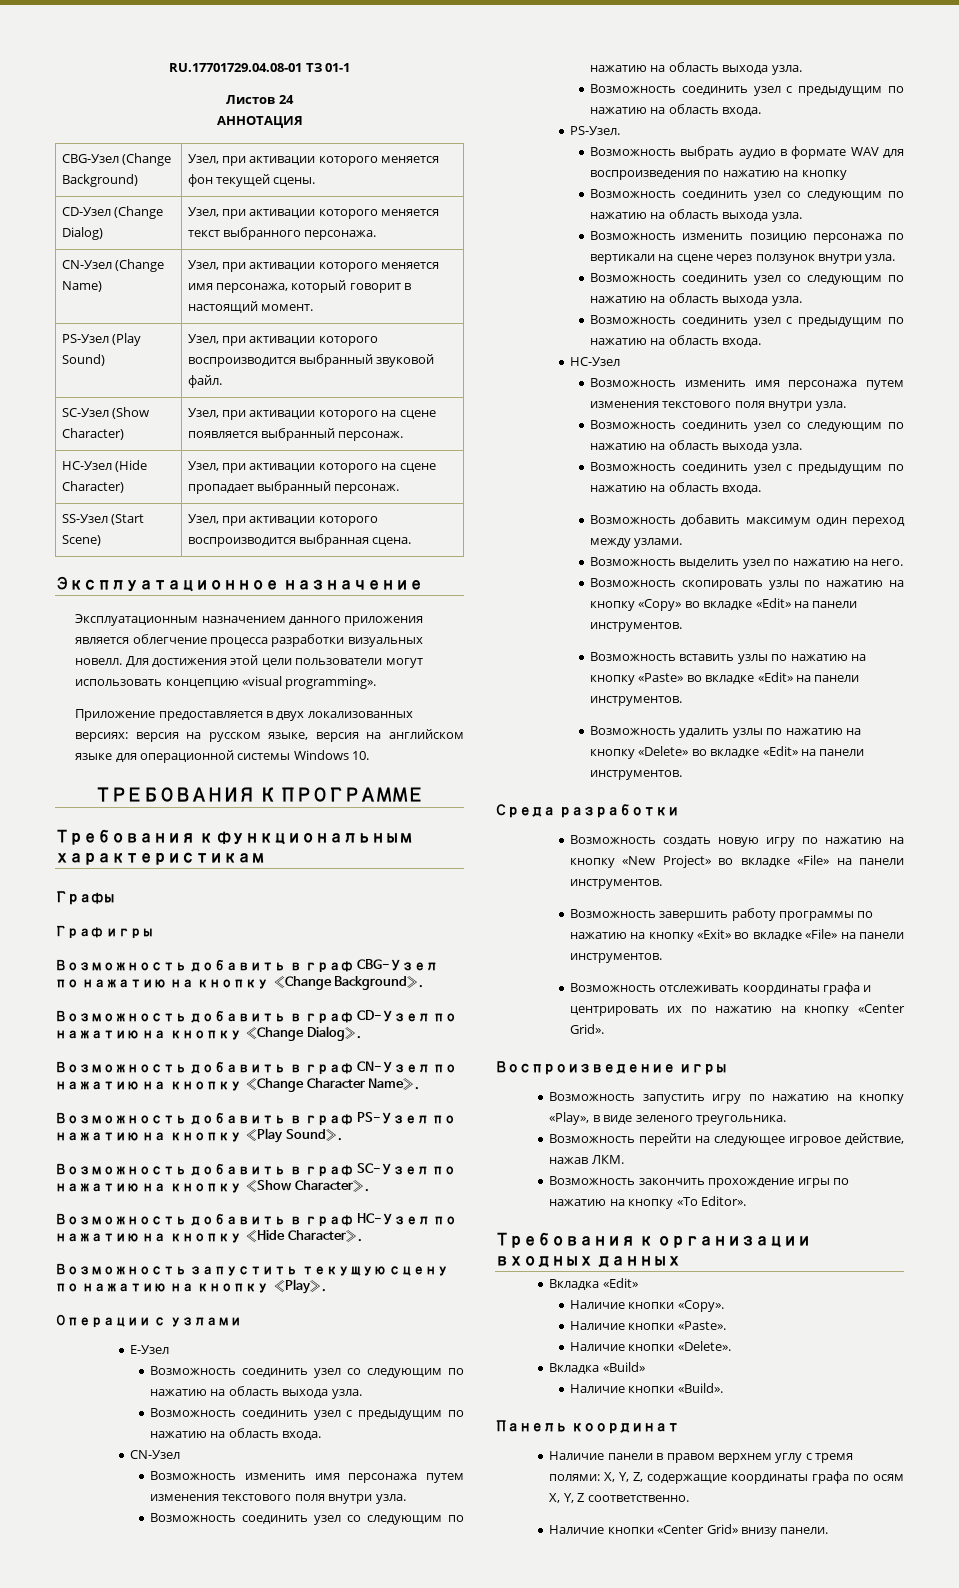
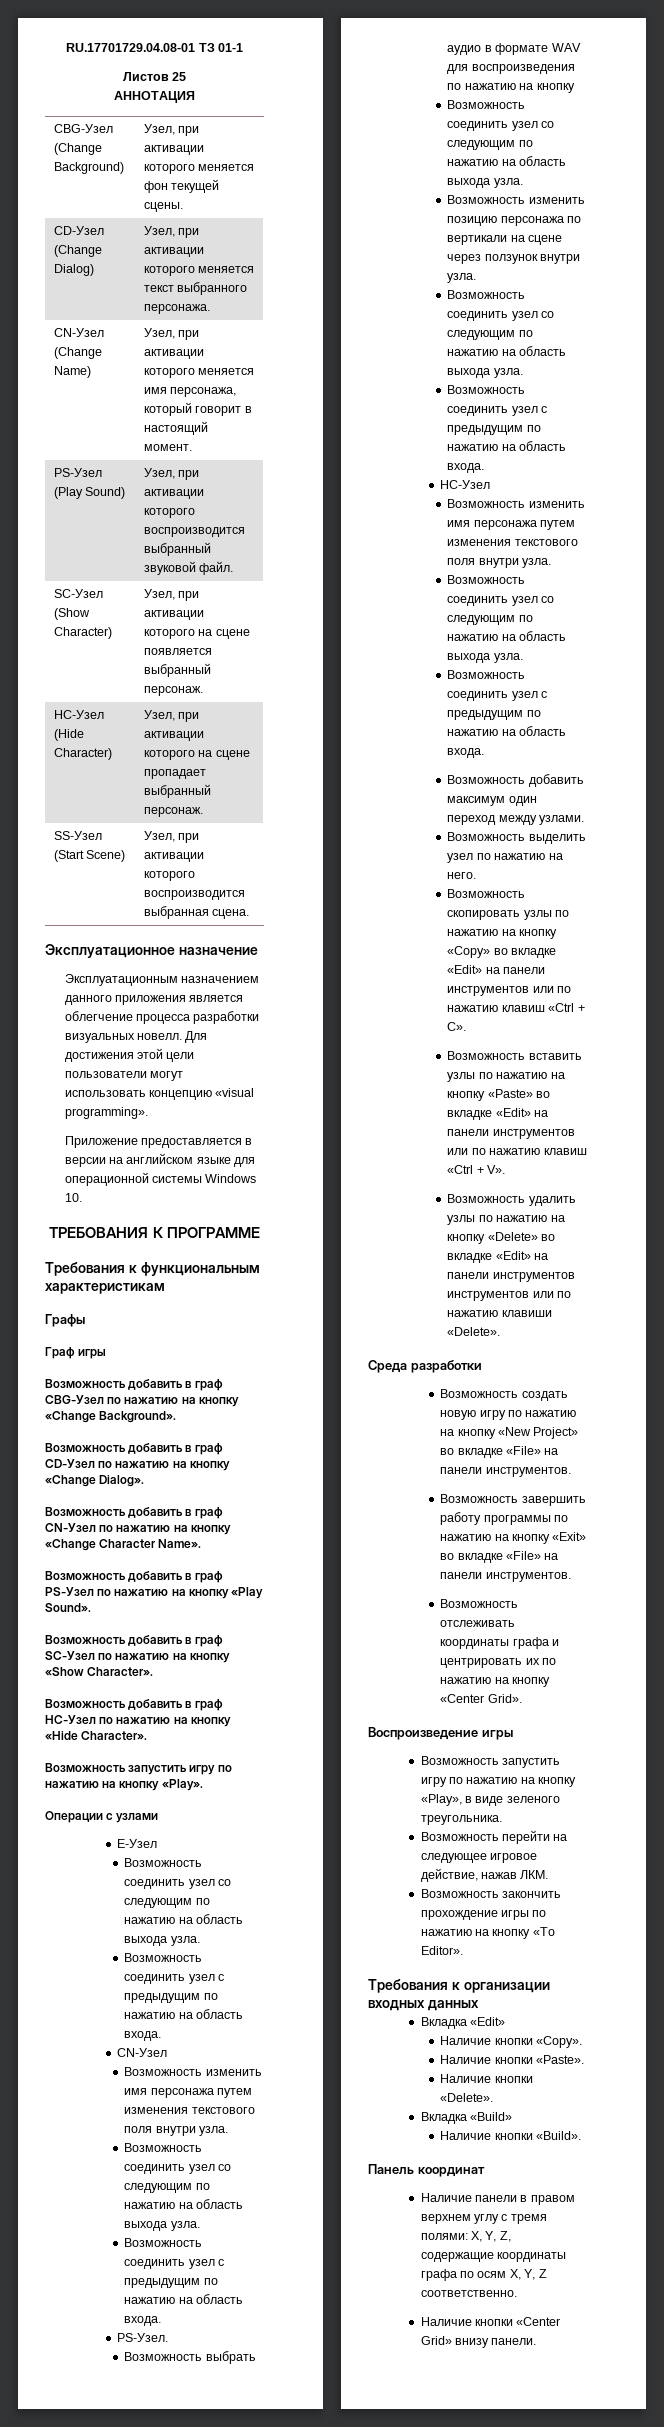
- Листов 24
+ Листов 25
- Приложение предоставляется в двух локализованных версиях: версия на русском языке, версия на английском языке для операционной системы Windows 10.
+ Приложение предоставляется в версии на английском языке для операционной системы Windows 10.
- Возможность запустить текущую сцену по нажатию на кнопку «Play».
+ Возможность запустить игру по нажатию на кнопку «Play».
- Возможность скопировать узлы по нажатию на кнопку «Copy» во вкладке «Edit» на панели инструментов.
+ Возможность скопировать узлы по нажатию на кнопку «Copy» во вкладке «Edit» на панели инструментов или по нажатию клавиш «Ctrl + C».
- Возможность вставить узлы по нажатию на кнопку «Paste» во вкладке «Edit» на панели инструментов.
+ Возможность вставить узлы по нажатию на кнопку «Paste» во вкладке «Edit» на панели инструментов или по нажатию клавиш «Ctrl + V».
- Возможность удалить узлы по нажатию на кнопку «Delete» во вкладке «Edit» на панели инструментов.
+ Возможность удалить узлы по нажатию на кнопку «Delete» во вкладке «Edit» на панели инструментов инструментов или по нажатию клавиши «Delete».

